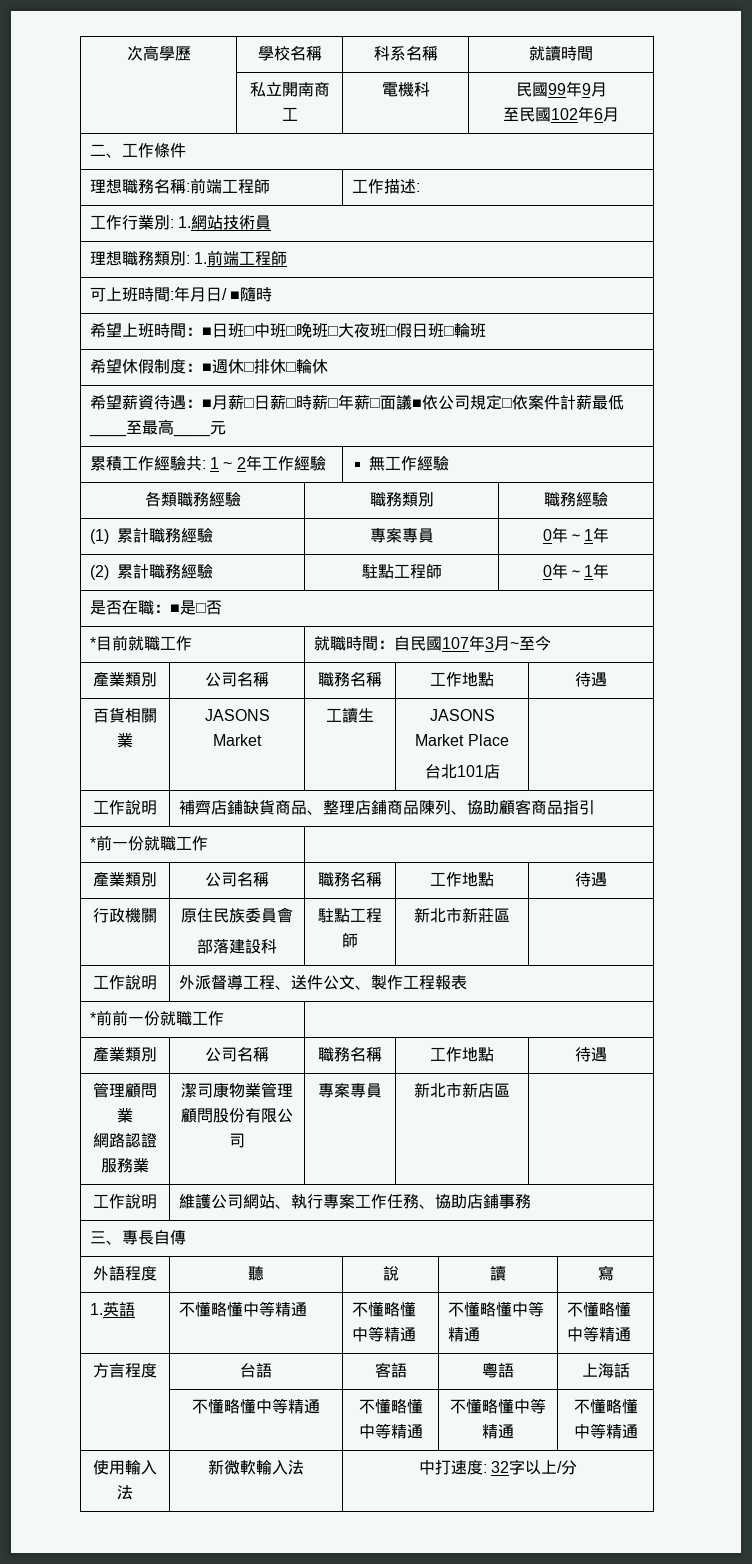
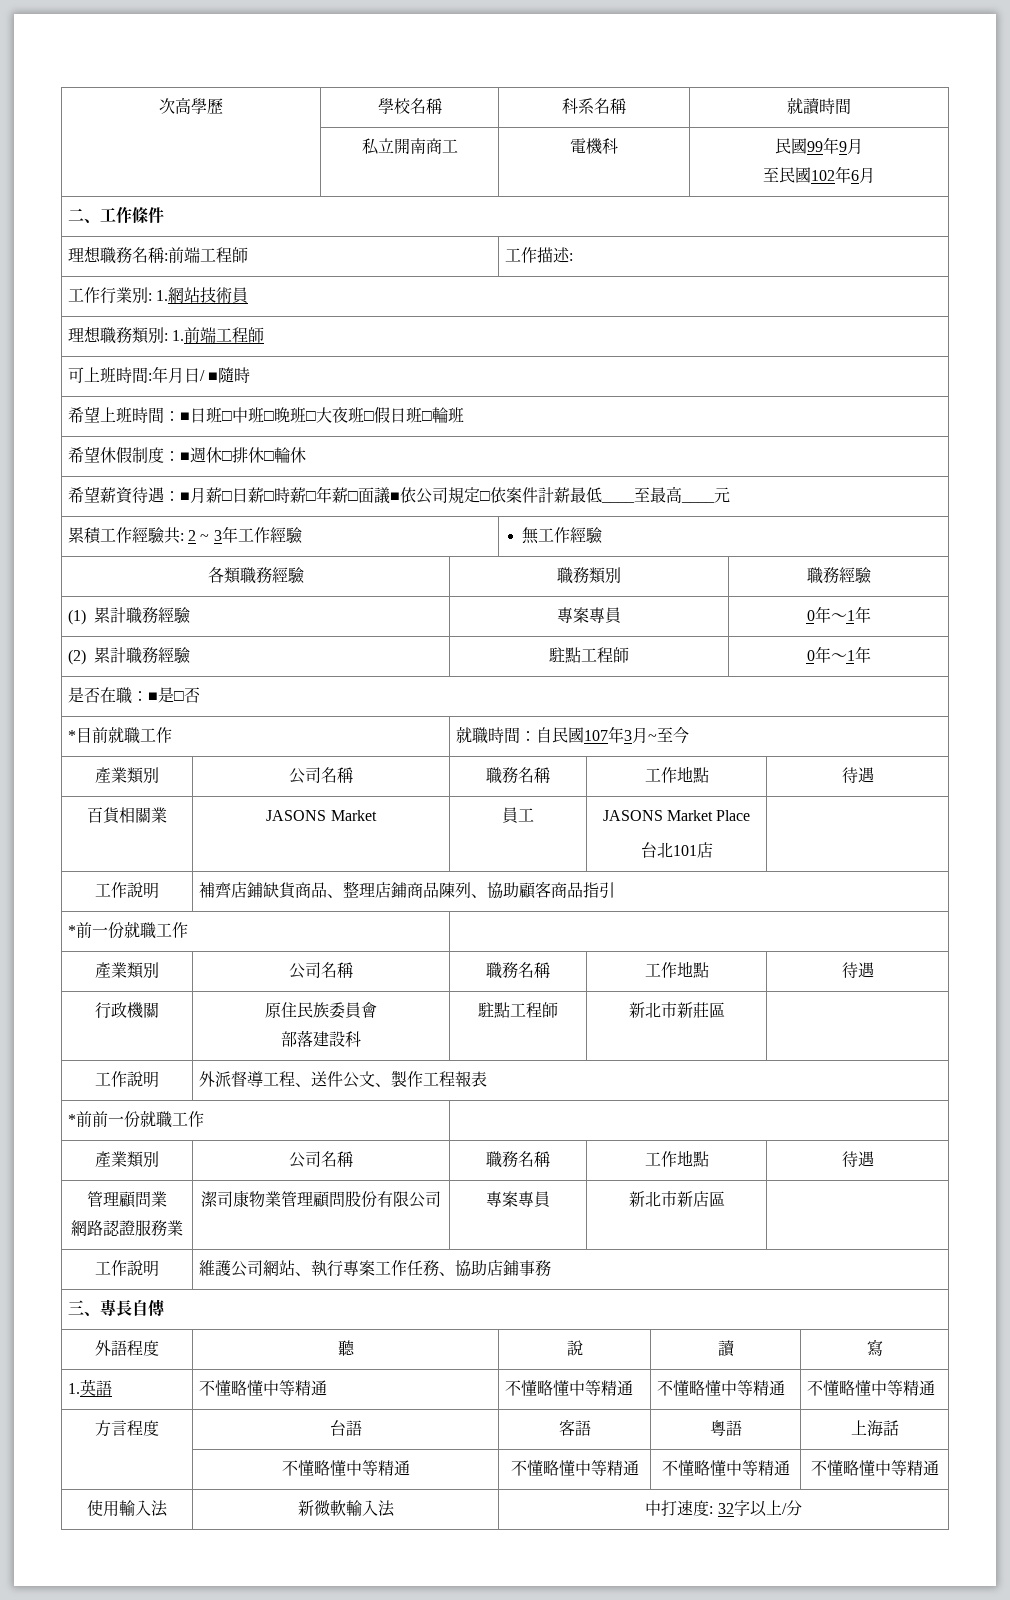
- 累積工作經驗共: 1 ~ 2年工作經驗 | 無工作經驗
+ 累積工作經驗共: 2 ~ 3年工作經驗 | 無工作經驗
- 百貨相關業 | JASONS Market | 工讀生 | JASONS Market Place
+ 百貨相關業 | JASONS Market | 員工 | JASONS Market Place

